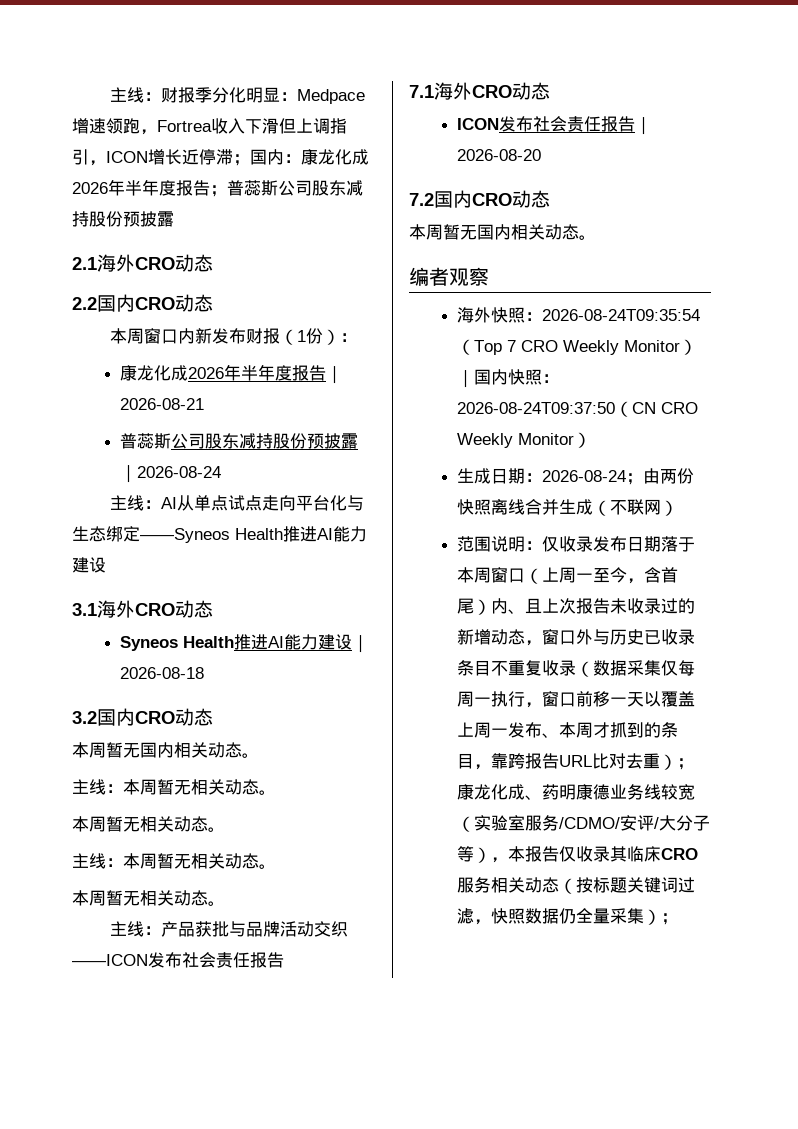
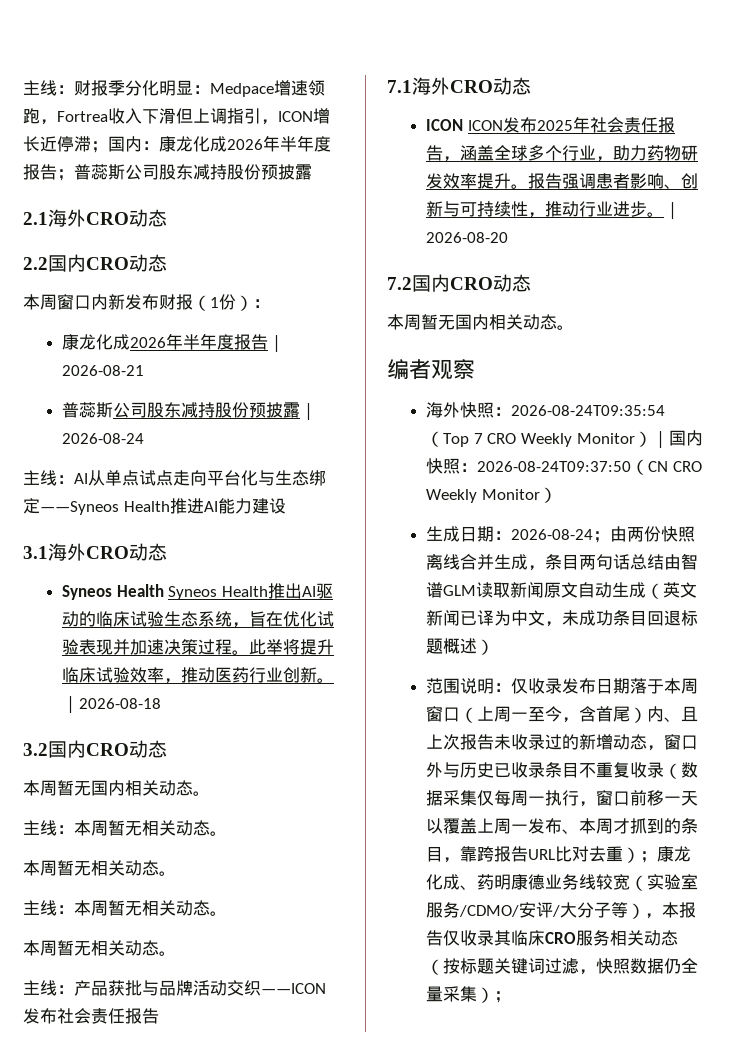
- Syneos Health推进AI能力建设｜2026-08-18
+ Syneos Health Syneos Health推出AI驱动的临床试验生态系统，旨在优化试验表现并加速决策过程。此举将提升临床试验效率，推动医药行业创新。｜2026-08-18
- ICON发布社会责任报告｜2026-08-20
+ ICON ICON发布2025年社会责任报告，涵盖全球多个行业，助力药物研发效率提升。报告强调患者影响、创新与可持续性，推动行业进步。｜2026-08-20
- 生成日期：2026-08-24；由两份快照离线合并生成（不联网）
+ 生成日期：2026-08-24；由两份快照离线合并生成，条目两句话总结由智谱GLM读取新闻原文自动生成（英文新闻已译为中文，未成功条目回退标题概述）

